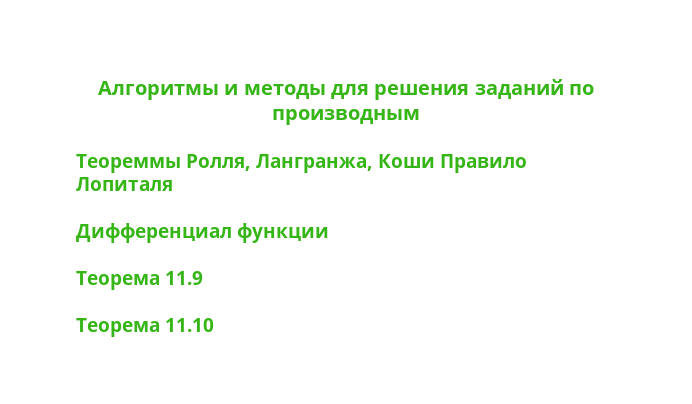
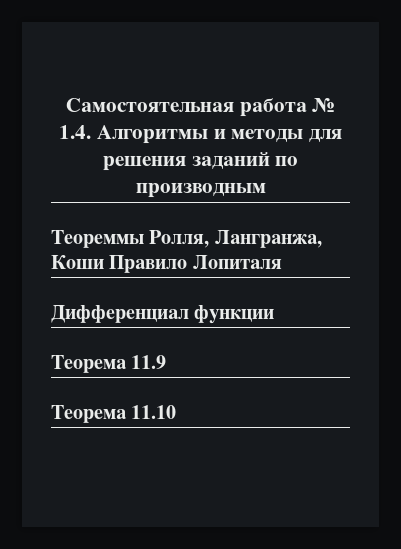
- Алгоритмы и методы для решения заданий по производным
+ Самостоятельная работа № 1.4. Алгоритмы и методы для решения заданий по производным

